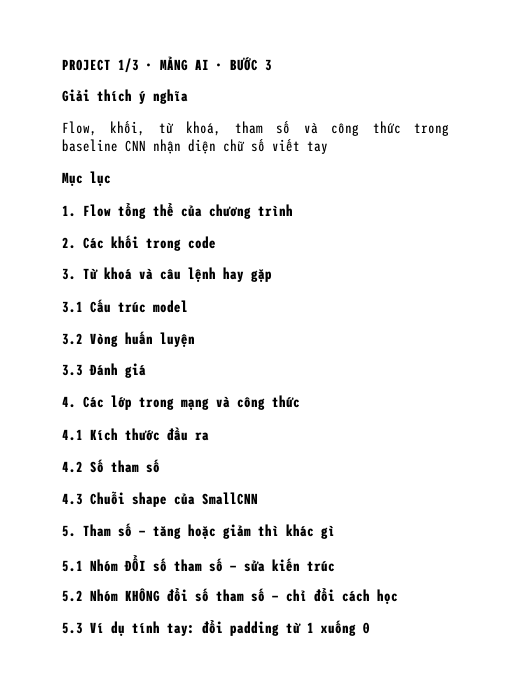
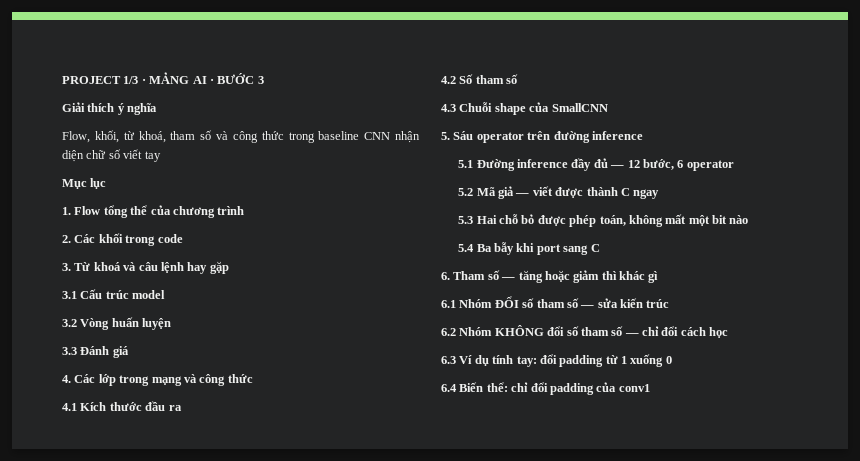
- 5. Tham số — tăng hoặc giảm thì khác gì
+ 5. Sáu operator trên đường inference
+ 5.1 Đường inference đầy đủ — 12 bước, 6 operator
+ 5.2 Mã giả — viết được thành C ngay
+ 5.3 Hai chỗ bỏ được phép toán, không mất một bit nào
+ 5.4 Ba bẫy khi port sang C
+ 6. Tham số — tăng hoặc giảm thì khác gì
- 5.1 Nhóm ĐỔI số tham số — sửa kiến trúc
+ 6.1 Nhóm ĐỔI số tham số — sửa kiến trúc
- 5.2 Nhóm KHÔNG đổi số tham số — chỉ đổi cách học
+ 6.2 Nhóm KHÔNG đổi số tham số — chỉ đổi cách học
- 5.3 Ví dụ tính tay: đổi padding từ 1 xuống 0
+ 6.3 Ví dụ tính tay: đổi padding từ 1 xuống 0
+ 6.4 Biến thể: chỉ đổi padding của conv1

